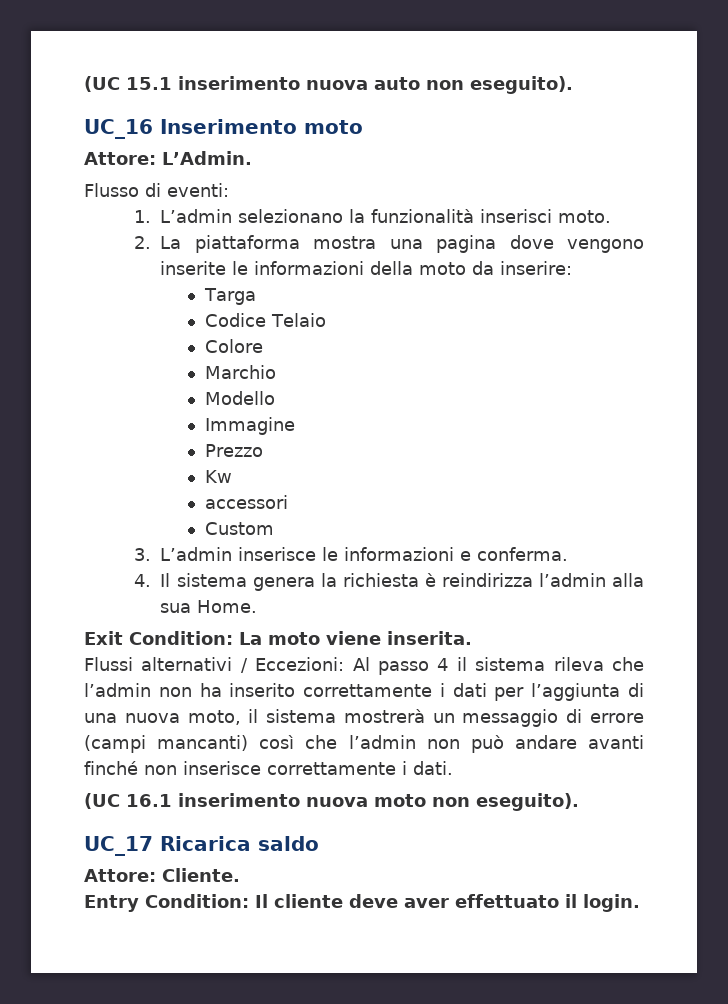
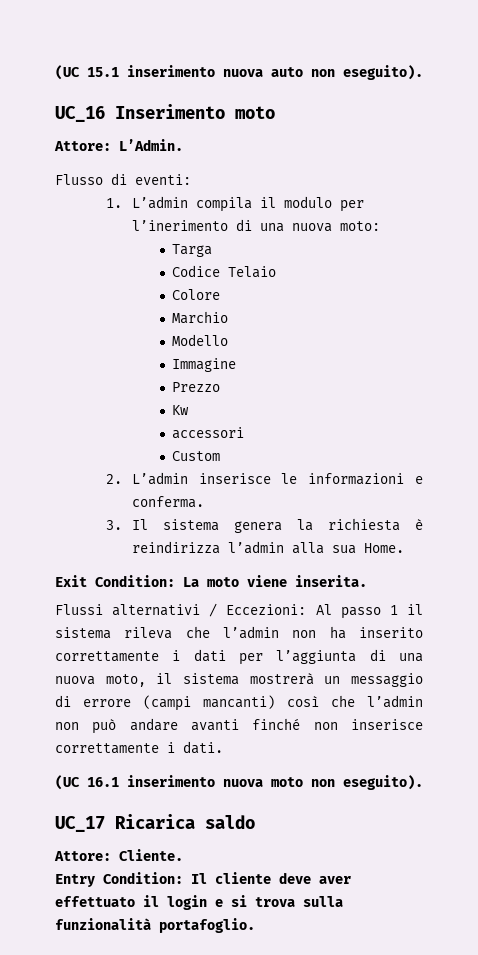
- 1. L’admin selezionano la funzionalità inserisci moto.
- 2. La piattaforma mostra una pagina dove vengono inserite le informazioni della moto da inserire:
+ 1. L’admin compila il modulo per l’inerimento di una nuova moto:
- 3. L’admin inserisce le informazioni e conferma.
+ 2. L’admin inserisce le informazioni e conferma.
- 4. Il sistema genera la richiesta è reindirizza l’admin alla sua Home.
+ 3. Il sistema genera la richiesta è reindirizza l’admin alla sua Home.
- Flussi alternativi / Eccezioni: Al passo 4 il sistema rileva che l’admin non ha inserito correttamente i dati per l’aggiunta di una nuova moto, il sistema mostrerà un messaggio di errore (campi mancanti) così che l’admin non può andare avanti finché non inserisce correttamente i dati.
+ Flussi alternativi / Eccezioni: Al passo 1 il sistema rileva che l’admin non ha inserito correttamente i dati per l’aggiunta di una nuova moto, il sistema mostrerà un messaggio di errore (campi mancanti) così che l’admin non può andare avanti finché non inserisce correttamente i dati.
- Entry Condition: Il cliente deve aver effettuato il login.
+ Entry Condition: Il cliente deve aver effettuato il login e si trova sulla funzionalità portafoglio.

